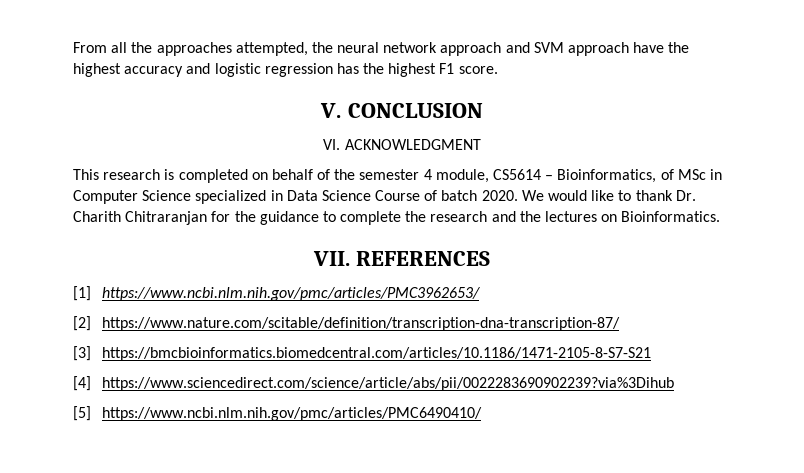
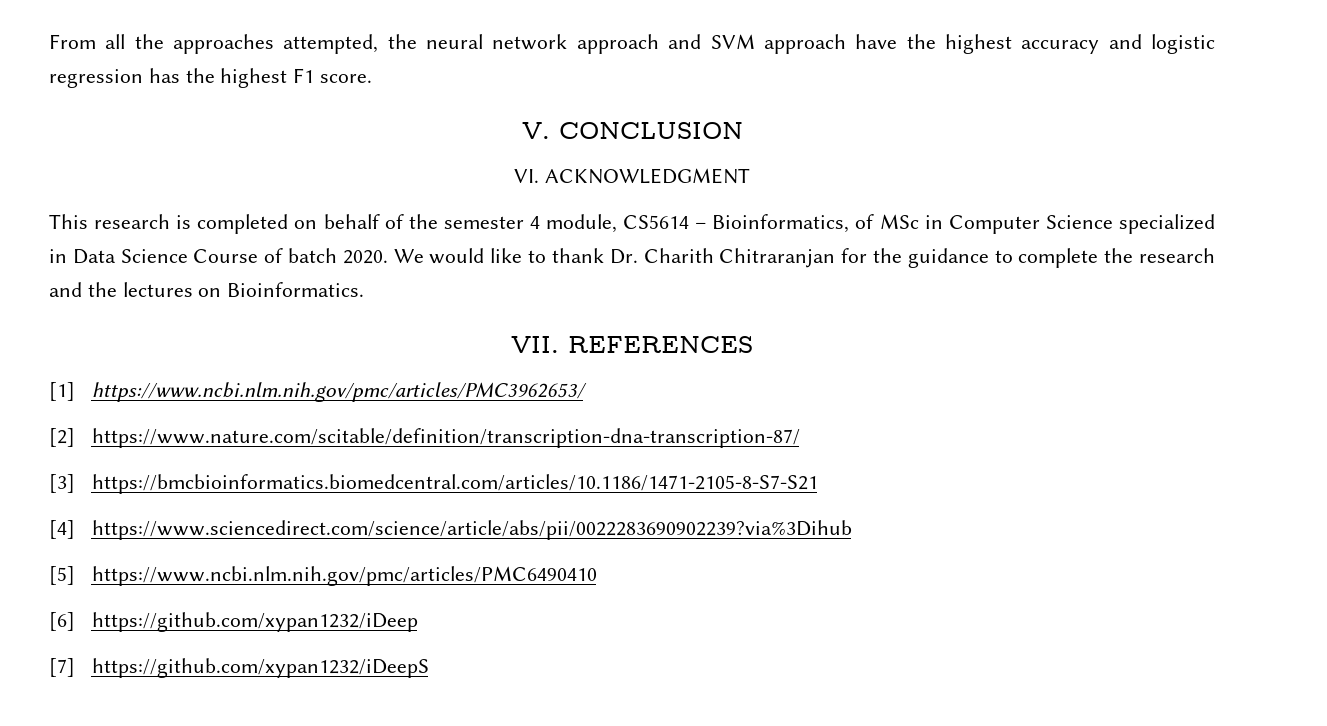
- [5] https://www.ncbi.nlm.nih.gov/pmc/articles/PMC6490410/
+ [5] https://www.ncbi.nlm.nih.gov/pmc/articles/PMC6490410
+ [6] https://github.com/xypan1232/iDeep
+ [7] https://github.com/xypan1232/iDeepS

